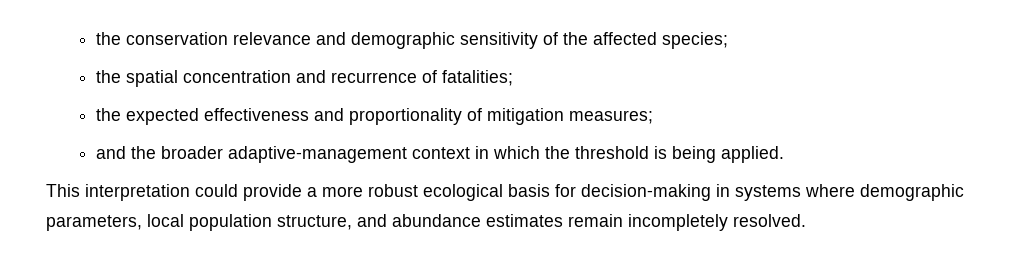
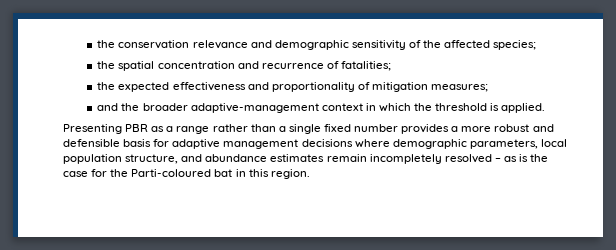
- and the broader adaptive-management context in which the threshold is being applied.
+ and the broader adaptive-management context in which the threshold is applied.
- This interpretation could provide a more robust ecological basis for decision-making in systems where demographic parameters, local population structure, and abundance estimates remain incompletely resolved.
+ Presenting PBR as a range rather than a single fixed number provides a more robust and defensible basis for adaptive management decisions where demographic parameters, local population structure, and abundance estimates remain incompletely resolved – as is the case for the Parti-coloured bat in this region.

